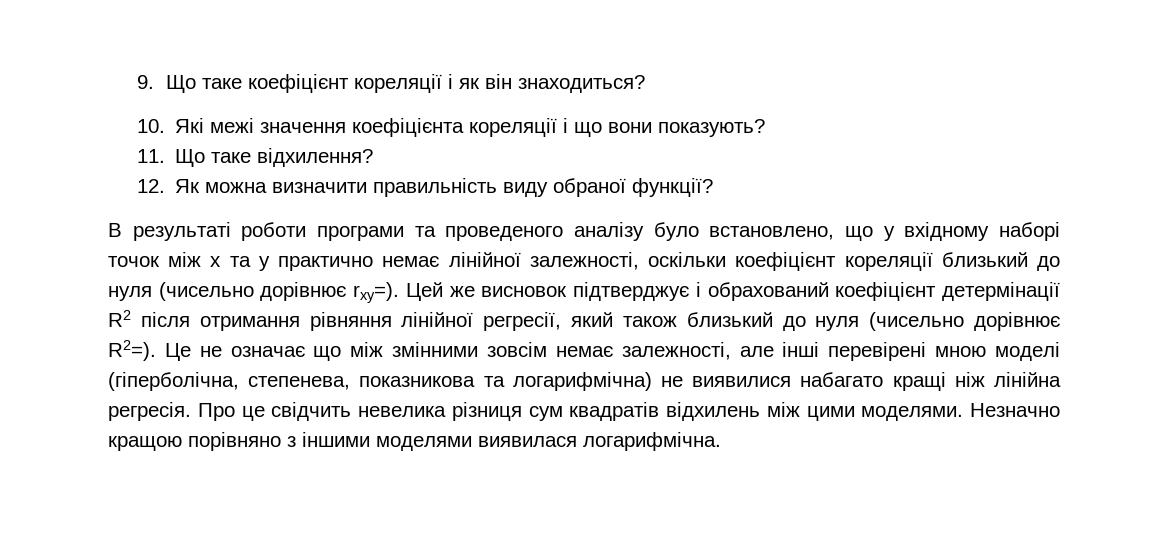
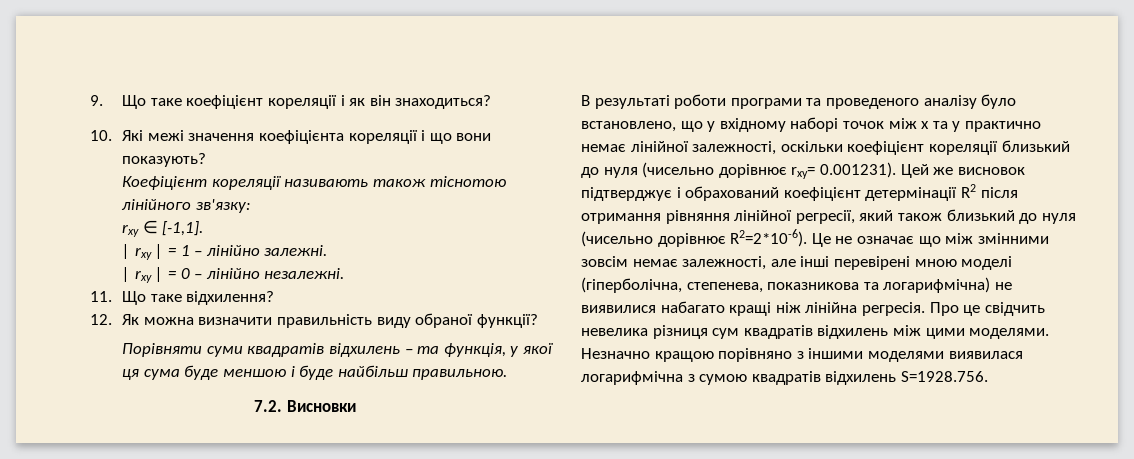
+ Коефіцієнт кореляції називають також тіснотою лінійного зв'язку:
+ rxy ∈ [-1,1].
+ | rxy | = 1 – лінійно залежні.
+ | rxy | = 0 – лінійно незалежні.
+ Порівняти суми квадратів відхилень – та функція, у якої ця сума буде меншою і буде найбільш правильною.
+ 7.2. Висновки
- В результаті роботи програми та проведеного аналізу було встановлено, що у вхідному наборі точок між x та y практично немає лінійної залежності, оскільки коефіцієнт кореляції близький до нуля (чисельно дорівнює rxy=). Цей же висновок підтверджує і обрахований коефіцієнт детермінації R2 після отримання рівняння лінійної регресії, який також близький до нуля (чисельно дорівнює R2=).
+ В результаті роботи програми та проведеного аналізу було встановлено, що у вхідному наборі точок між x та y практично немає лінійної залежності, оскільки коефіцієнт кореляції близький до нуля (чисельно дорівнює rxy= 0.001231). Цей же висновок підтверджує і обрахований коефіцієнт детермінації R2 після отримання рівняння лінійної регресії, який також близький до нуля (чисельно дорівнює R2=2*10-6).
- Незначно кращою порівняно з іншими моделями виявилася логарифмічна.
+ Незначно кращою порівняно з іншими моделями виявилася логарифмічна з сумою квадратів відхилень S=1928.756.

